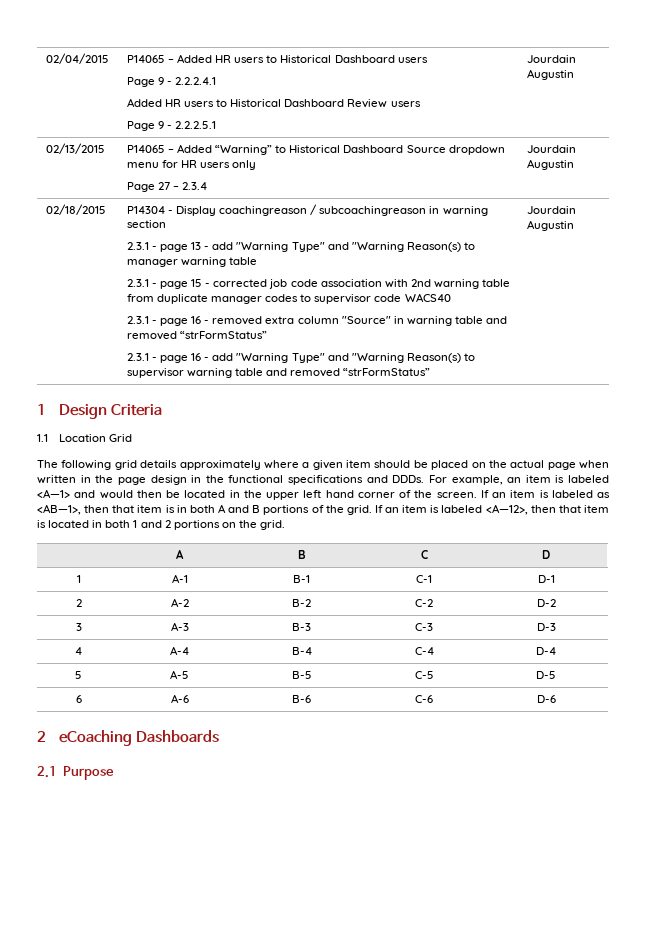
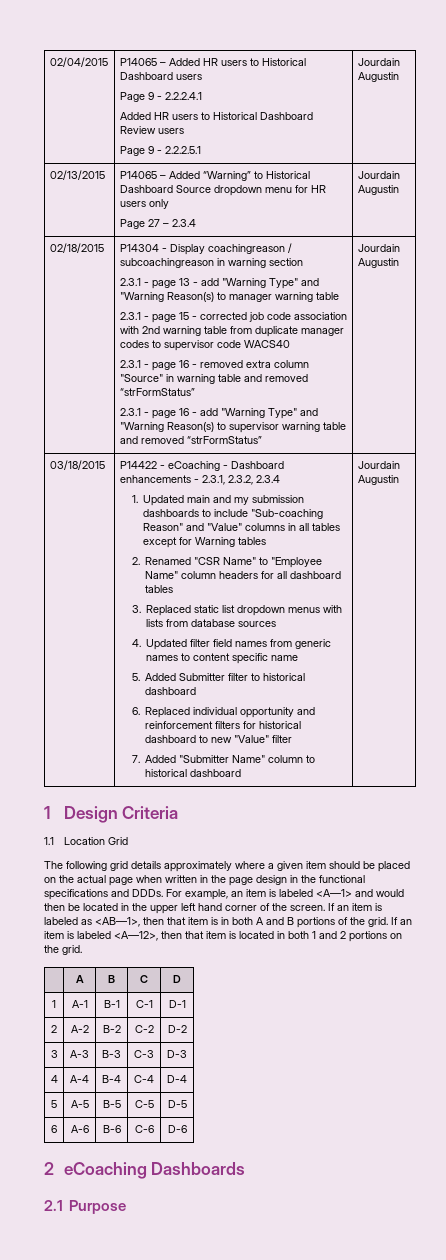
+ 03/18/2015 | P14422 - eCoaching - Dashboard enhancements - 2.3.1, 2.3.2, 2.3.4
+ 1. Updated main and my submission dashboards to include "Sub-coaching Reason" and "Value" columns in all tables except for Warning tables
+ 2. Renamed "CSR Name" to "Employee Name" column headers for all dashboard tables
+ 3. Replaced static list dropdown menus with lists from database sources
+ 4. Updated filter field names from generic names to content specific name
+ 5. Added Submitter filter to historical dashboard
+ 6. Replaced individual opportunity and reinforcement filters for historical dashboard to new "Value" filter
+ 7. Added "Submitter Name" column to historical dashboard | Jourdain Augustin

